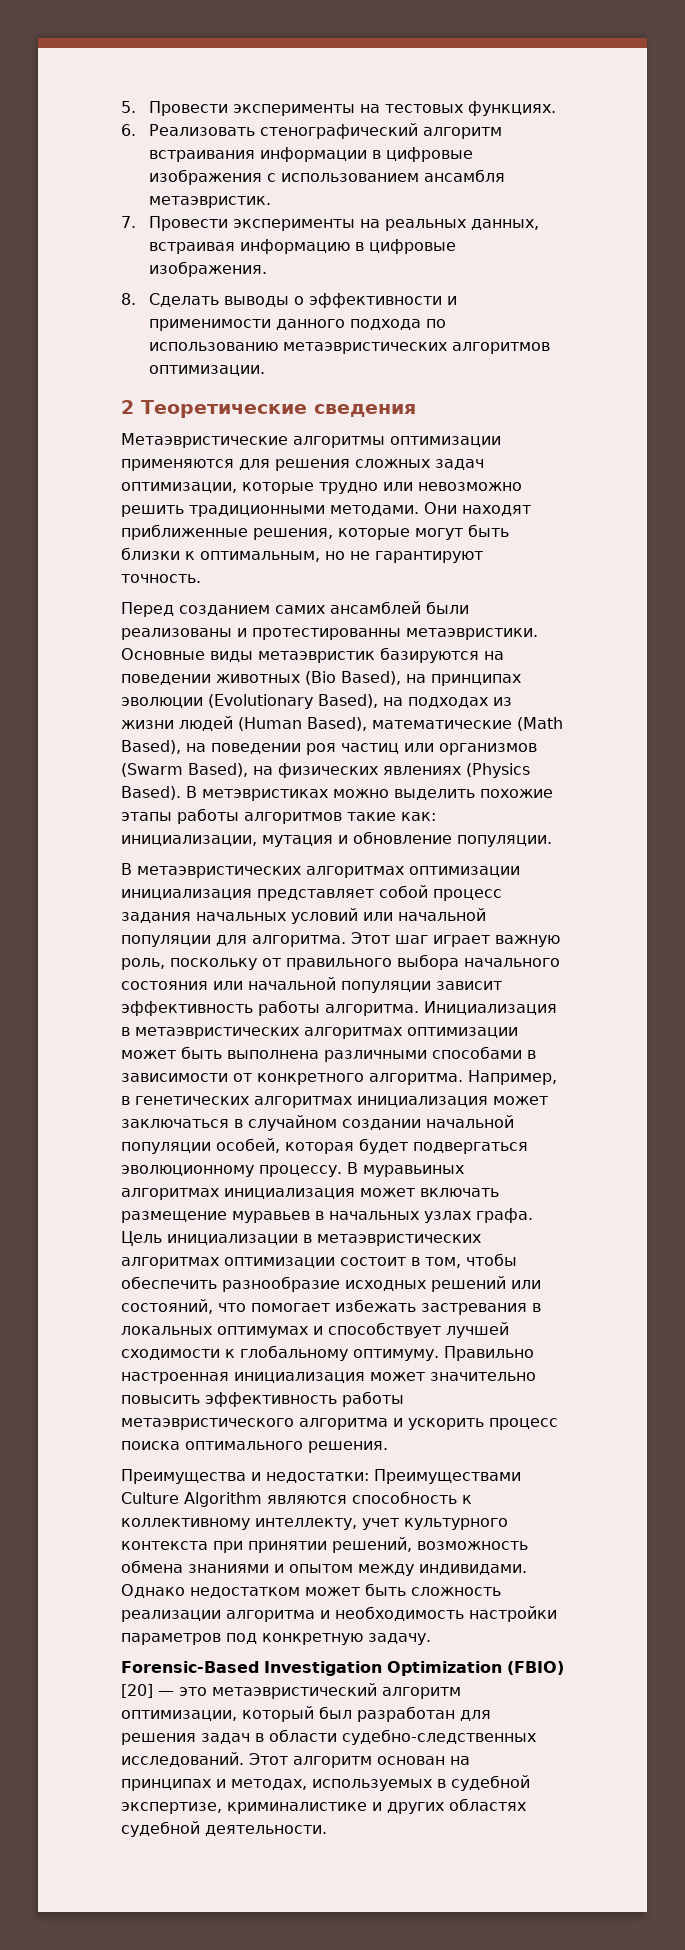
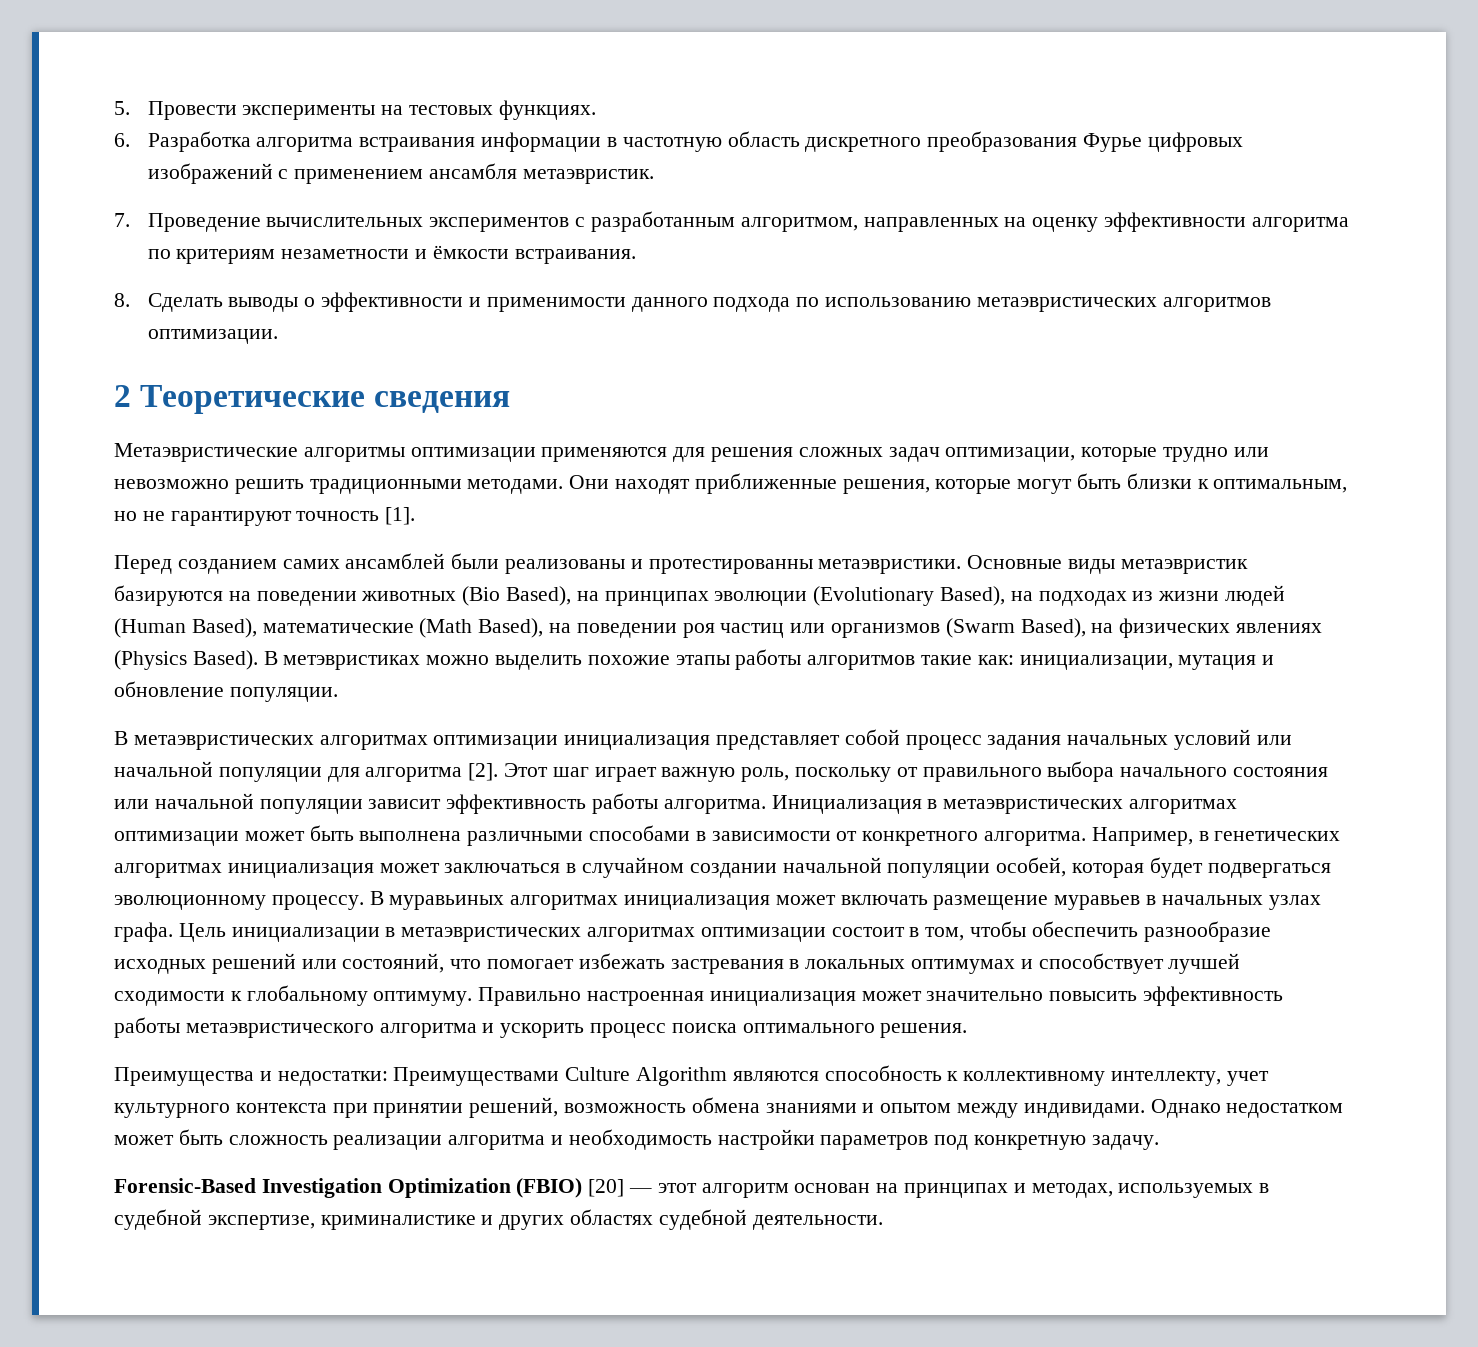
- 6. Реализовать стенографический алгоритм встраивания информации в цифровые изображения с использованием ансамбля метаэвристик.
- 7. Провести эксперименты на реальных данных, встраивая информацию в цифровые изображения.
+ 6. Разработка алгоритма встраивания информации в частотную область дискретного преобразования Фурье цифровых изображений с применением ансамбля метаэвристик.
+ 7. Проведение вычислительных экспериментов с разработанным алгоритмом, направленных на оценку эффективности алгоритма по критериям незаметности и ёмкости встраивания.
- Они находят приближенные решения, которые могут быть близки к оптимальным, но не гарантируют точность.
+ Они находят приближенные решения, которые могут быть близки к оптимальным, но не гарантируют точность [1].
- В метаэвристических алгоритмах оптимизации инициализация представляет собой процесс задания начальных условий или начальной популяции для алгоритма.
+ В метаэвристических алгоритмах оптимизации инициализация представляет собой процесс задания начальных условий или начальной популяции для алгоритма [2].
- Forensic-Based Investigation Optimization (FBIO) [20] — это метаэвристический алгоритм оптимизации, который был разработан для решения задач в области судебно-следственных исследований. Этот алгоритм основан на принципах и методах, используемых в судебной экспертизе, криминалистике и других областях судебной деятельности.
+ Forensic-Based Investigation Optimization (FBIO) [20] — этот алгоритм основан на принципах и методах, используемых в судебной экспертизе, криминалистике и других областях судебной деятельности.

